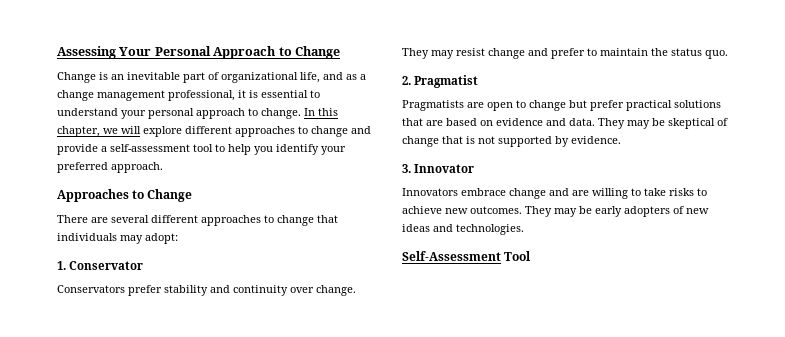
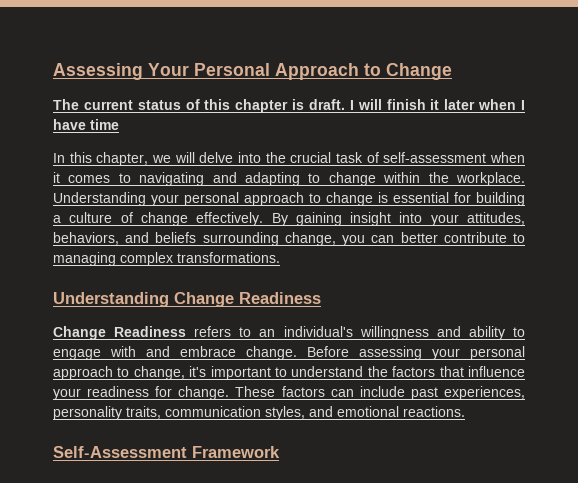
- Change is an inevitable part of organizational life, and as a change management professional, it is essential to understand your personal approach to change. In this chapter, we will explore different approaches to change and provide a self-assessment tool to help you identify your preferred approach.
- Approaches to Change
- There are several different approaches to change that individuals may adopt:
- 1. Conservator
- Conservators prefer stability and continuity over change. They may resist change and prefer to maintain the status quo.
- 2. Pragmatist
- Pragmatists are open to change but prefer practical solutions that are based on evidence and data. They may be skeptical of change that is not supported by evidence.
- 3. Innovator
- Innovators embrace change and are willing to take risks to achieve new outcomes. They may be early adopters of new ideas and technologies.
+ The current status of this chapter is draft. I will finish it later when I have time
+ In this chapter, we will delve into the crucial task of self-assessment when it comes to navigating and adapting to change within the workplace. Understanding your personal approach to change is essential for building a culture of change effectively. By gaining insight into your attitudes, behaviors, and beliefs surrounding change, you can better contribute to managing complex transformations.
+ Understanding Change Readiness
+ Change Readiness refers to an individual's willingness and ability to engage with and embrace change. Before assessing your personal approach to change, it's important to understand the factors that influence your readiness for change. These factors can include past experiences, personality traits, communication styles, and emotional reactions.
- Self-Assessment Tool
+ Self-Assessment Framework

